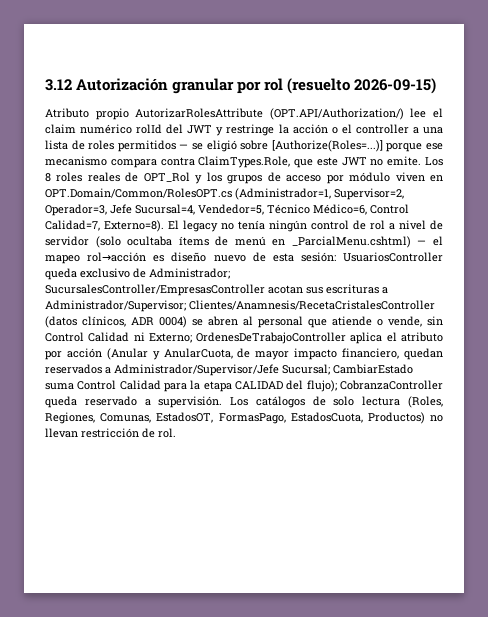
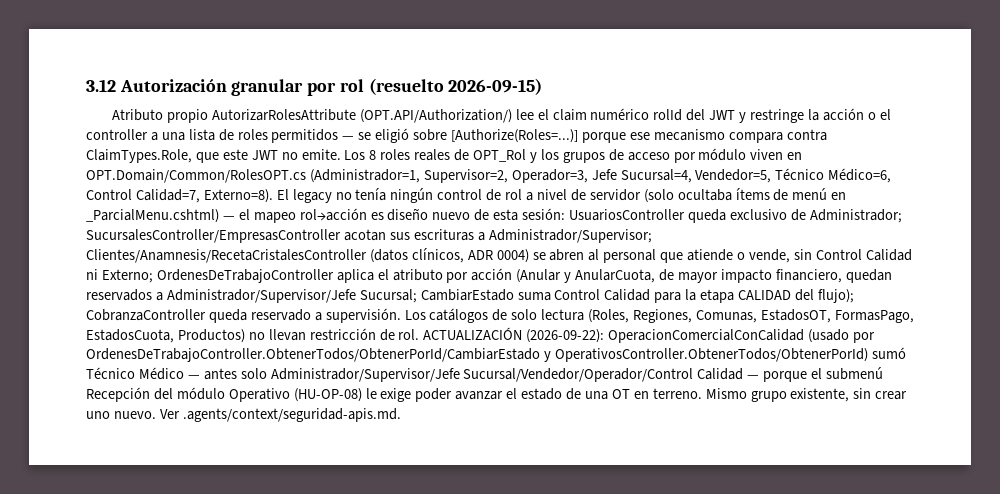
+ ACTUALIZACIÓN (2026-09-22): OperacionComercialConCalidad (usado por OrdenesDeTrabajoController.ObtenerTodos/ObtenerPorId/CambiarEstado y OperativosController.ObtenerTodos/ObtenerPorId) sumó Técnico Médico — antes solo Administrador/Supervisor/Jefe Sucursal/Vendedor/Operador/Control Calidad — porque el submenú Recepción del módulo Operativo (HU-OP-08) le exige poder avanzar el estado de una OT en terreno. Mismo grupo existente, sin crear uno nuevo. Ver .agents/context/seguridad-apis.md.

